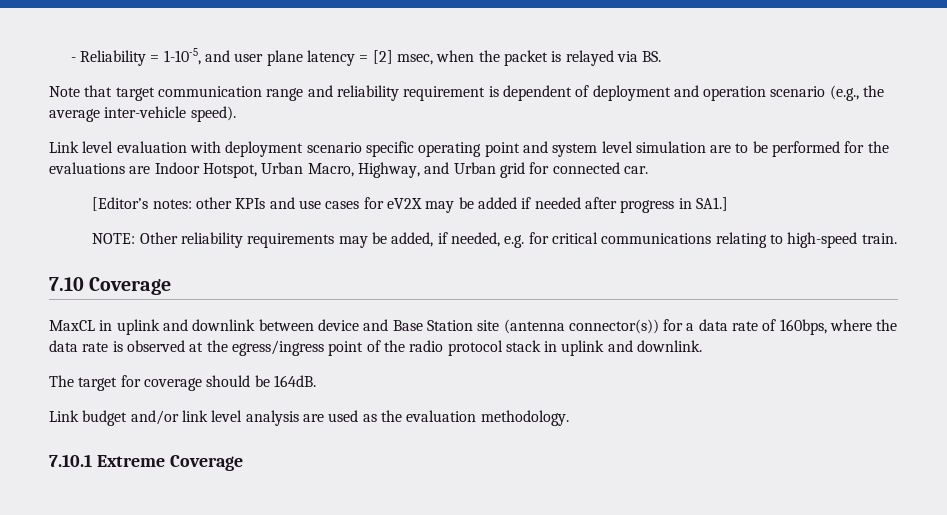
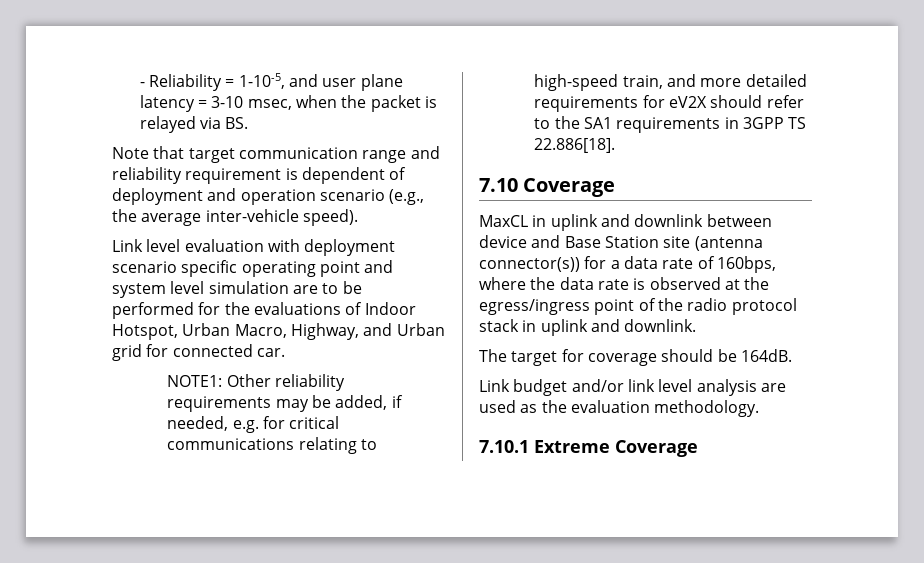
- - Reliability = 1-10-5, and user plane latency = [2] msec, when the packet is relayed via BS.
+ - Reliability = 1-10-5, and user plane latency = 3-10 msec, when the packet is relayed via BS.
- Link level evaluation with deployment scenario specific operating point and system level simulation are to be performed for the evaluations are Indoor Hotspot, Urban Macro, Highway, and Urban grid for connected car.
+ Link level evaluation with deployment scenario specific operating point and system level simulation are to be performed for the evaluations of Indoor Hotspot, Urban Macro, Highway, and Urban grid for connected car.
- [Editor’s notes: other KPIs and use cases for eV2X may be added if needed after progress in SA1.]
- NOTE: Other reliability requirements may be added, if needed, e.g. for critical communications relating to high-speed train.
+ NOTE1: Other reliability requirements may be added, if needed, e.g. for critical communications relating to high-speed train, and more detailed requirements for eV2X should refer to the SA1 requirements in 3GPP TS 22.886[18].

